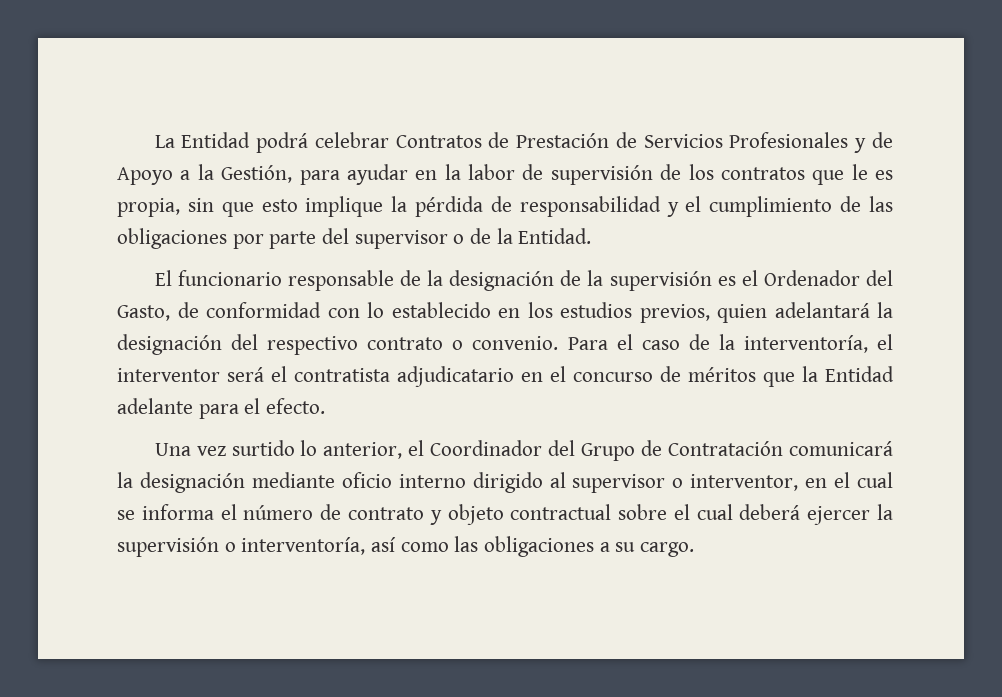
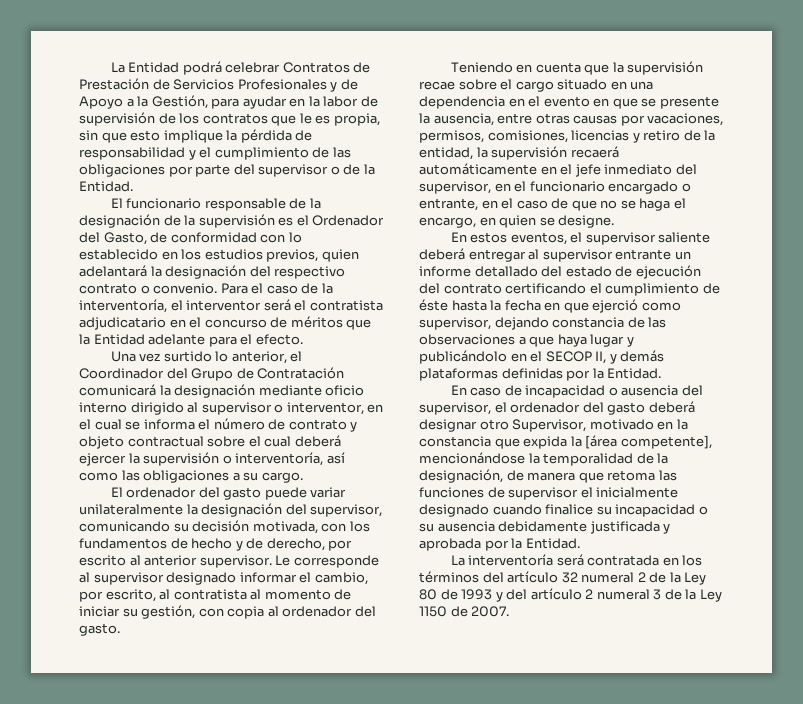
+ El ordenador del gasto puede variar unilateralmente la designación del supervisor, comunicando su decisión motivada, con los fundamentos de hecho y de derecho, por escrito al anterior supervisor. Le corresponde al supervisor designado informar el cambio, por escrito, al contratista al momento de iniciar su gestión, con copia al ordenador del gasto.
+ Teniendo en cuenta que la supervisión recae sobre el cargo situado en una dependencia en el evento en que se presente la ausencia, entre otras causas por vacaciones, permisos, comisiones, licencias y retiro de la entidad, la supervisión recaerá automáticamente en el jefe inmediato del supervisor, en el funcionario encargado o entrante, en el caso de que no se haga el encargo, en quien se designe.
+ En estos eventos, el supervisor saliente deberá entregar al supervisor entrante un informe detallado del estado de ejecución del contrato certificando el cumplimiento de éste hasta la fecha en que ejerció como supervisor, dejando constancia de las observaciones a que haya lugar y publicándolo en el SECOP II, y demás plataformas definidas por la Entidad.
+ En caso de incapacidad o ausencia del supervisor, el ordenador del gasto deberá designar otro Supervisor, motivado en la constancia que expida la [área competente], mencionándose la temporalidad de la designación, de manera que retoma las funciones de supervisor el inicialmente designado cuando finalice su incapacidad o su ausencia debidamente justificada y aprobada por la Entidad.
+ La interventoría será contratada en los términos del artículo 32 numeral 2 de la Ley 80 de 1993 y del artículo 2 numeral 3 de la Ley 1150 de 2007.

